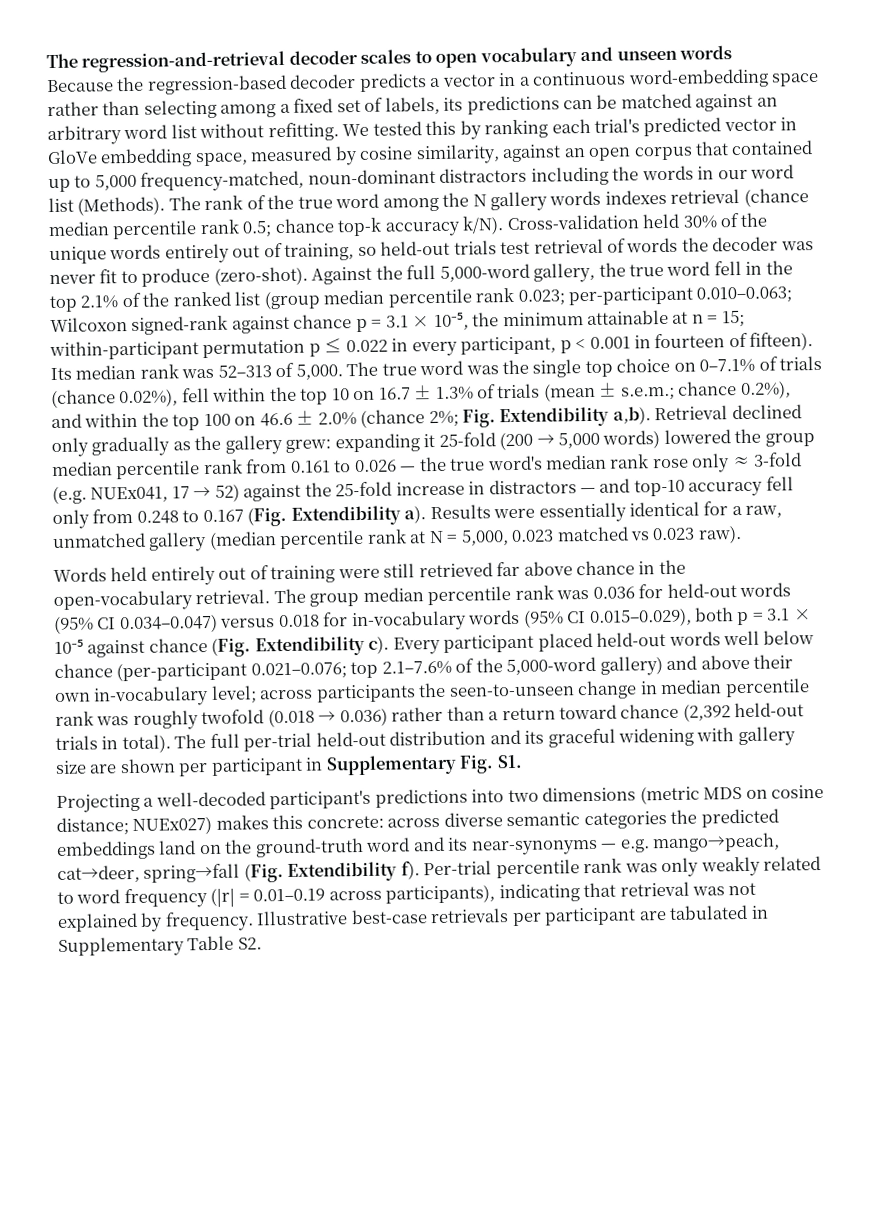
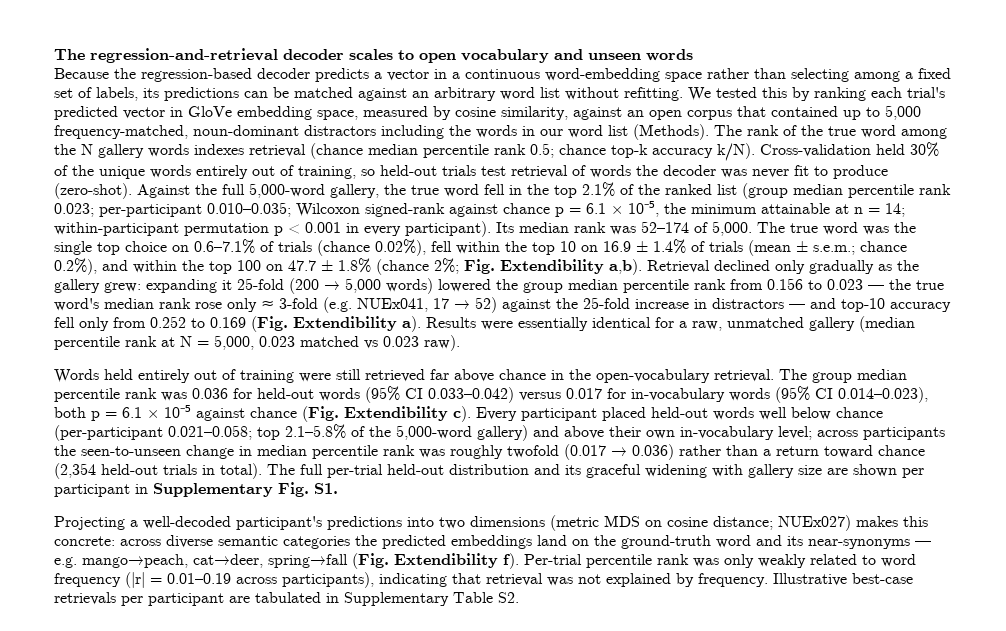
- Against the full 5,000-word gallery, the true word fell in the top 2.1% of the ranked list (group median percentile rank 0.023; per-participant 0.010–0.063; Wilcoxon signed-rank against chance p = 3.1 × 10⁻⁵, the minimum attainable at n = 15; within-participant permutation p ≤ 0.022 in every participant, p < 0.001 in fourteen of fifteen).
+ Against the full 5,000-word gallery, the true word fell in the top 2.1% of the ranked list (group median percentile rank 0.023; per-participant 0.010–0.035; Wilcoxon signed-rank against chance p = 6.1 × 10⁻⁵, the minimum attainable at n = 14; within-participant permutation p < 0.001 in every participant).
- Its median rank was 52–313 of 5,000.
+ Its median rank was 52–174 of 5,000.
- The true word was the single top choice on 0–7.1% of trials (chance 0.02%), fell within the top 10 on 16.7 ± 1.3% of trials (mean ± s.e.m.; chance 0.2%), and within the top 100 on 46.6 ± 2.0% (chance 2%; Fig. Extendibility a,b).
+ The true word was the single top choice on 0.6–7.1% of trials (chance 0.02%), fell within the top 10 on 16.9 ± 1.4% of trials (mean ± s.e.m.; chance 0.2%), and within the top 100 on 47.7 ± 1.8% (chance 2%; Fig. Extendibility a,b).
- Retrieval declined only gradually as the gallery grew: expanding it 25-fold (200 → 5,000 words) lowered the group median percentile rank from 0.161 to 0.026 — the true word's median rank rose only ≈ 3-fold (e.g. NUEx041, 17 → 52) against the 25-fold increase in distractors — and top-10 accuracy fell only from 0.248 to 0.167 (Fig. Extendibility a).
+ Retrieval declined only gradually as the gallery grew: expanding it 25-fold (200 → 5,000 words) lowered the group median percentile rank from 0.156 to 0.023 — the true word's median rank rose only ≈ 3-fold (e.g. NUEx041, 17 → 52) against the 25-fold increase in distractors — and top-10 accuracy fell only from 0.252 to 0.169 (Fig. Extendibility a).
- The group median percentile rank was 0.036 for held-out words (95% CI 0.034–0.047) versus 0.018 for in-vocabulary words (95% CI 0.015–0.029), both p = 3.1 × 10⁻⁵ against chance (Fig. Extendibility c).
+ The group median percentile rank was 0.036 for held-out words (95% CI 0.033–0.042) versus 0.017 for in-vocabulary words (95% CI 0.014–0.023), both p = 6.1 × 10⁻⁵ against chance (Fig. Extendibility c).
- Every participant placed held-out words well below chance (per-participant 0.021–0.076; top 2.1–7.6% of the 5,000-word gallery) and above their own in-vocabulary level; across participants the seen-to-unseen change in median percentile rank was roughly twofold (0.018 → 0.036) rather than a return toward chance (2,392 held-out trials in total).
+ Every participant placed held-out words well below chance (per-participant 0.021–0.058; top 2.1–5.8% of the 5,000-word gallery) and above their own in-vocabulary level; across participants the seen-to-unseen change in median percentile rank was roughly twofold (0.017 → 0.036) rather than a return toward chance (2,354 held-out trials in total).

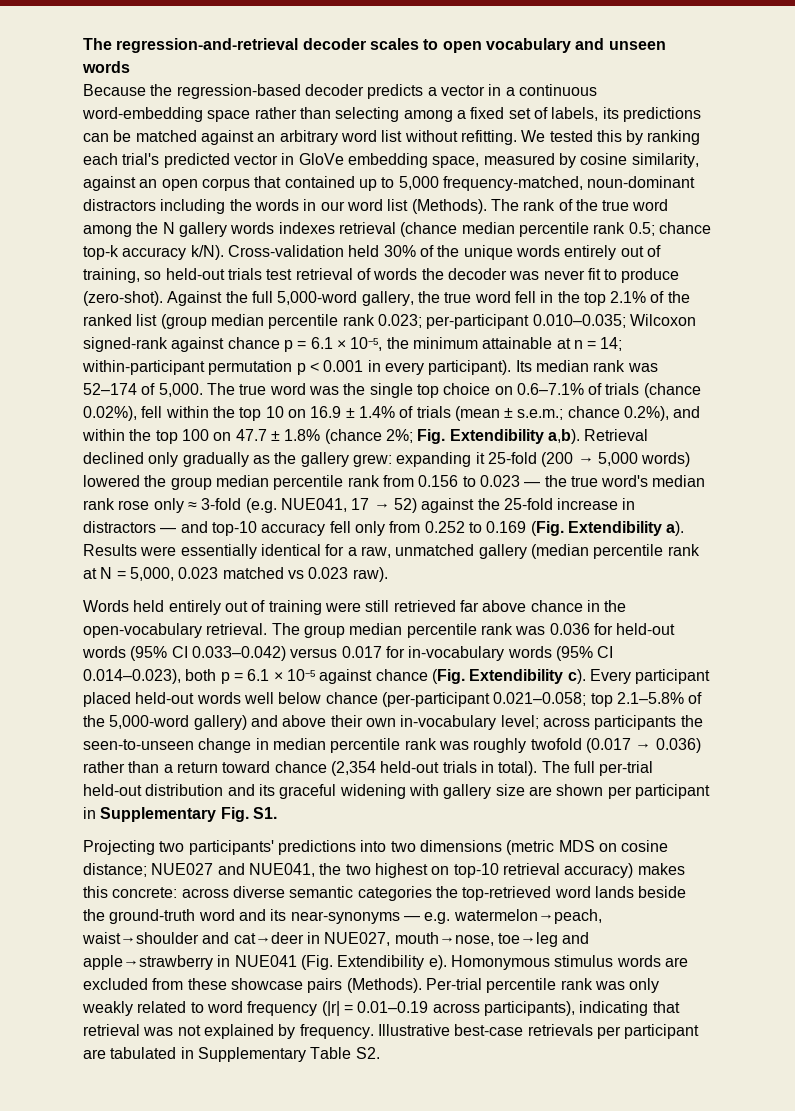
- Retrieval declined only gradually as the gallery grew: expanding it 25-fold (200 → 5,000 words) lowered the group median percentile rank from 0.156 to 0.023 — the true word's median rank rose only ≈ 3-fold (e.g. NUEx041, 17 → 52) against the 25-fold increase in distractors — and top-10 accuracy fell only from 0.252 to 0.169 (Fig. Extendibility a).
+ Retrieval declined only gradually as the gallery grew: expanding it 25-fold (200 → 5,000 words) lowered the group median percentile rank from 0.156 to 0.023 — the true word's median rank rose only ≈ 3-fold (e.g. NUE041, 17 → 52) against the 25-fold increase in distractors — and top-10 accuracy fell only from 0.252 to 0.169 (Fig. Extendibility a).
- Projecting a well-decoded participant's predictions into two dimensions (metric MDS on cosine distance; NUEx027) makes this concrete: across diverse semantic categories the predicted embeddings land on the ground-truth word and its near-synonyms — e.g. mango→peach, cat→deer, spring→fall (Fig. Extendibility f).
+ Projecting two participants' predictions into two dimensions (metric MDS on cosine distance; NUE027 and NUE041, the two highest on top-10 retrieval accuracy) makes this concrete: across diverse semantic categories the top-retrieved word lands beside the ground-truth word and its near-synonyms — e.g. watermelon→peach, waist→shoulder and cat→deer in NUE027, mouth→nose, toe→leg and apple→strawberry in NUE041 (Fig. Extendibility e). Homonymous stimulus words are excluded from these showcase pairs (Methods).

